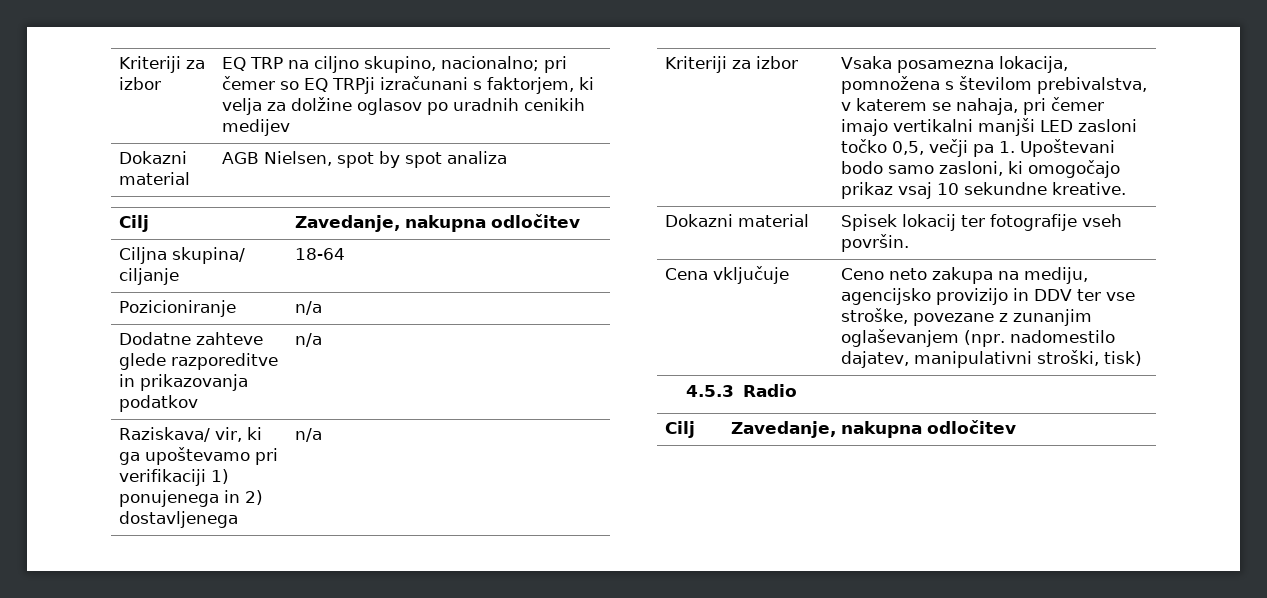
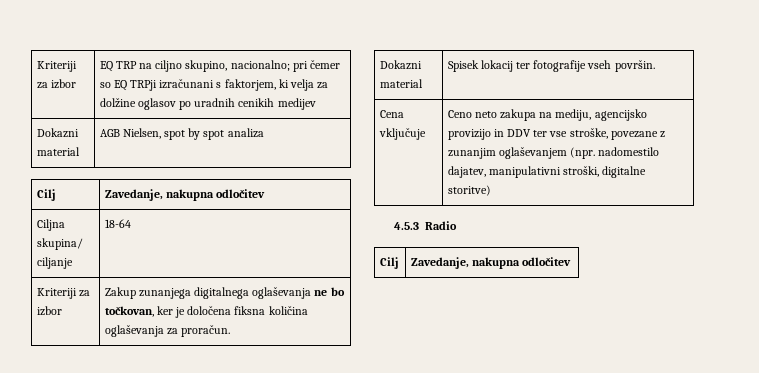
- Pozicioniranje | n/a
- Dodatne zahteve glede razporeditve in prikazovanja podatkov | n/a
- Raziskava/ vir, ki ga upoštevamo pri verifikaciji 1) ponujenega in 2) dostavljenega | n/a
- Kriteriji za izbor | Vsaka posamezna lokacija, pomnožena s številom prebivalstva, v katerem se nahaja, pri čemer imajo vertikalni manjši LED zasloni točko 0,5, večji pa 1. Upoštevani bodo samo zasloni, ki omogočajo prikaz vsaj 10 sekundne kreative.
+ Kriteriji za izbor | Zakup zunanjega digitalnega oglaševanja ne bo točkovan, ker je določena fiksna količina oglaševanja za proračun.
- Cena vključuje | Ceno neto zakupa na mediju, agencijsko provizijo in DDV ter vse stroške, povezane z zunanjim oglaševanjem (npr. nadomestilo dajatev, manipulativni stroški, tisk)
+ Cena vključuje | Ceno neto zakupa na mediju, agencijsko provizijo in DDV ter vse stroške, povezane z zunanjim oglaševanjem (npr. nadomestilo dajatev, manipulativni stroški, digitalne storitve)

